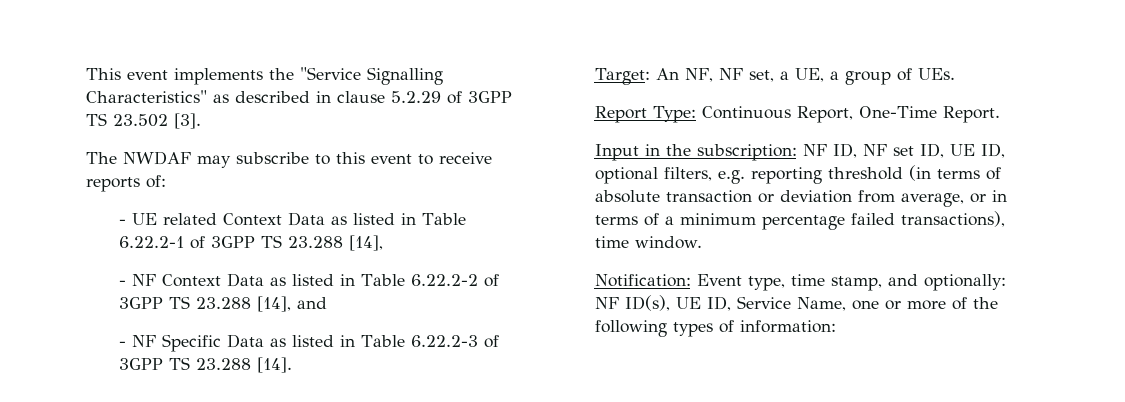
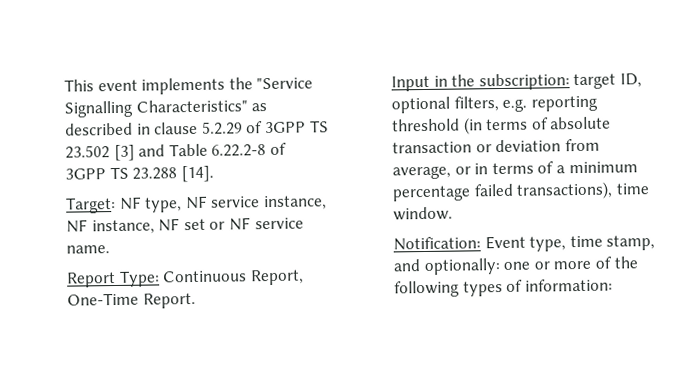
- This event implements the "Service Signalling Characteristics" as described in clause 5.2.29 of 3GPP TS 23.502 [3].
- The NWDAF may subscribe to this event to receive reports of:
- - UE related Context Data as listed in Table 6.22.2-1 of 3GPP TS 23.288 [14],
- - NF Context Data as listed in Table 6.22.2-2 of 3GPP TS 23.288 [14], and
- - NF Specific Data as listed in Table 6.22.2-3 of 3GPP TS 23.288 [14].
+ This event implements the "Service Signalling Characteristics" as described in clause 5.2.29 of 3GPP TS 23.502 [3] and Table 6.22.2-8 of 3GPP TS 23.288 [14].
- Target: An NF, NF set, a UE, a group of UEs.
+ Target: NF type, NF service instance, NF instance, NF set or NF service name.
- Input in the subscription: NF ID, NF set ID, UE ID, optional filters, e.g. reporting threshold (in terms of absolute transaction or deviation from average, or in terms of a minimum percentage failed transactions), time window.
+ Input in the subscription: target ID, optional filters, e.g. reporting threshold (in terms of absolute transaction or deviation from average, or in terms of a minimum percentage failed transactions), time window.
- Notification: Event type, time stamp, and optionally: NF ID(s), UE ID, Service Name, one or more of the following types of information:
+ Notification: Event type, time stamp, and optionally: one or more of the following types of information:

